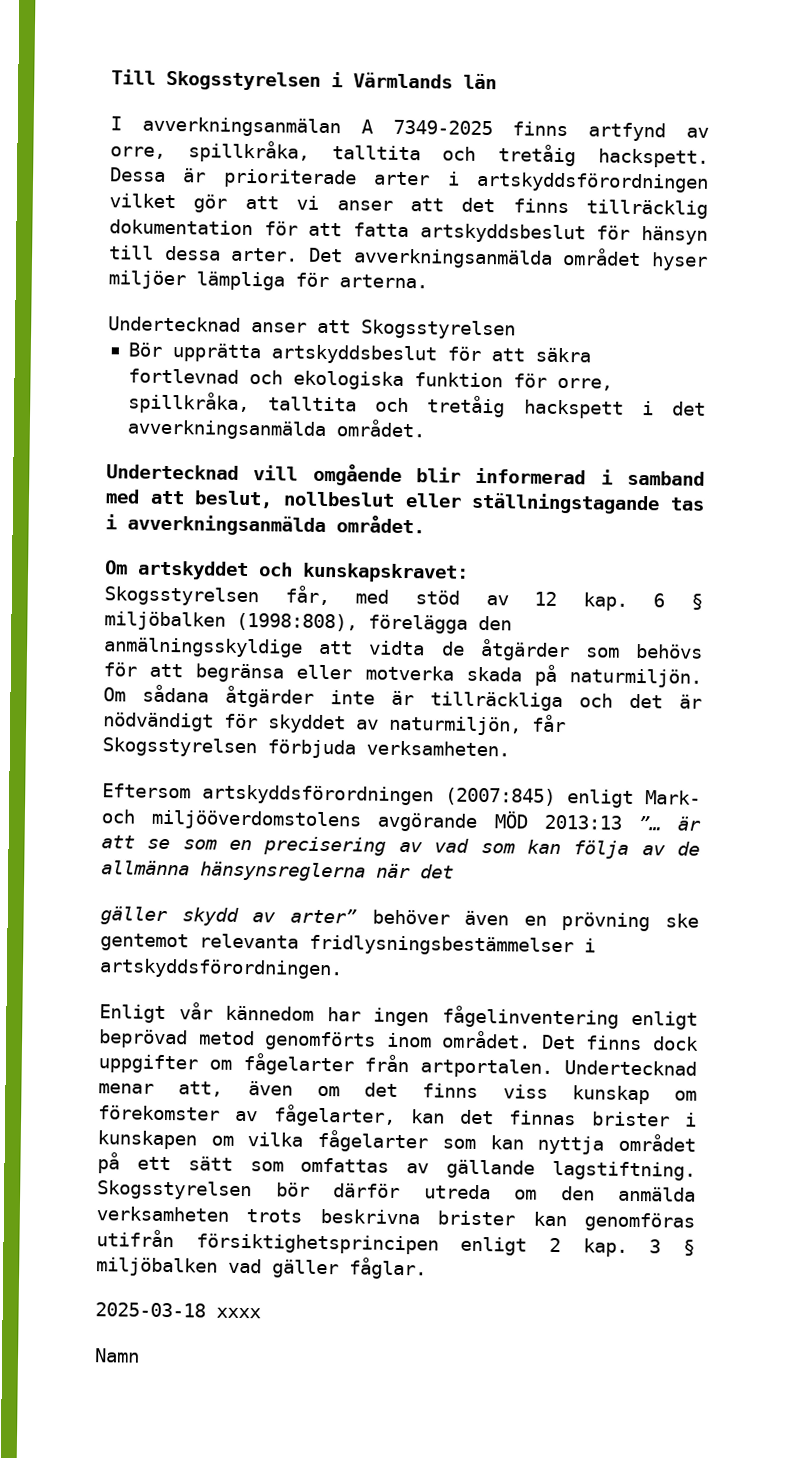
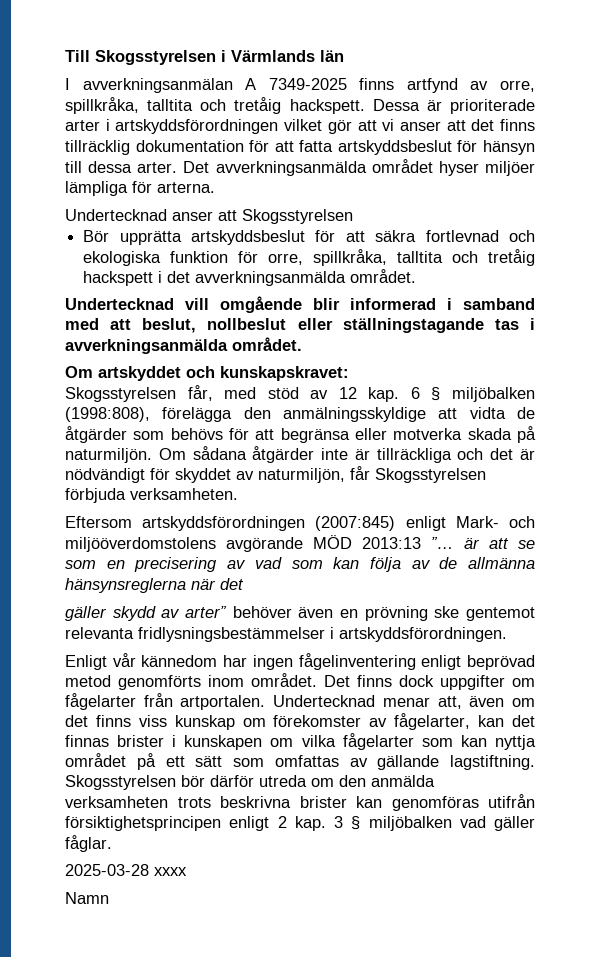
- 2025-03-18 xxxx
+ 2025-03-28 xxxx

